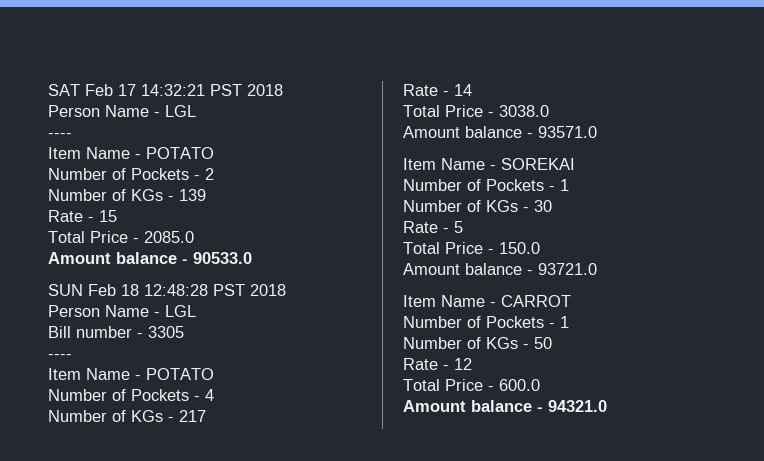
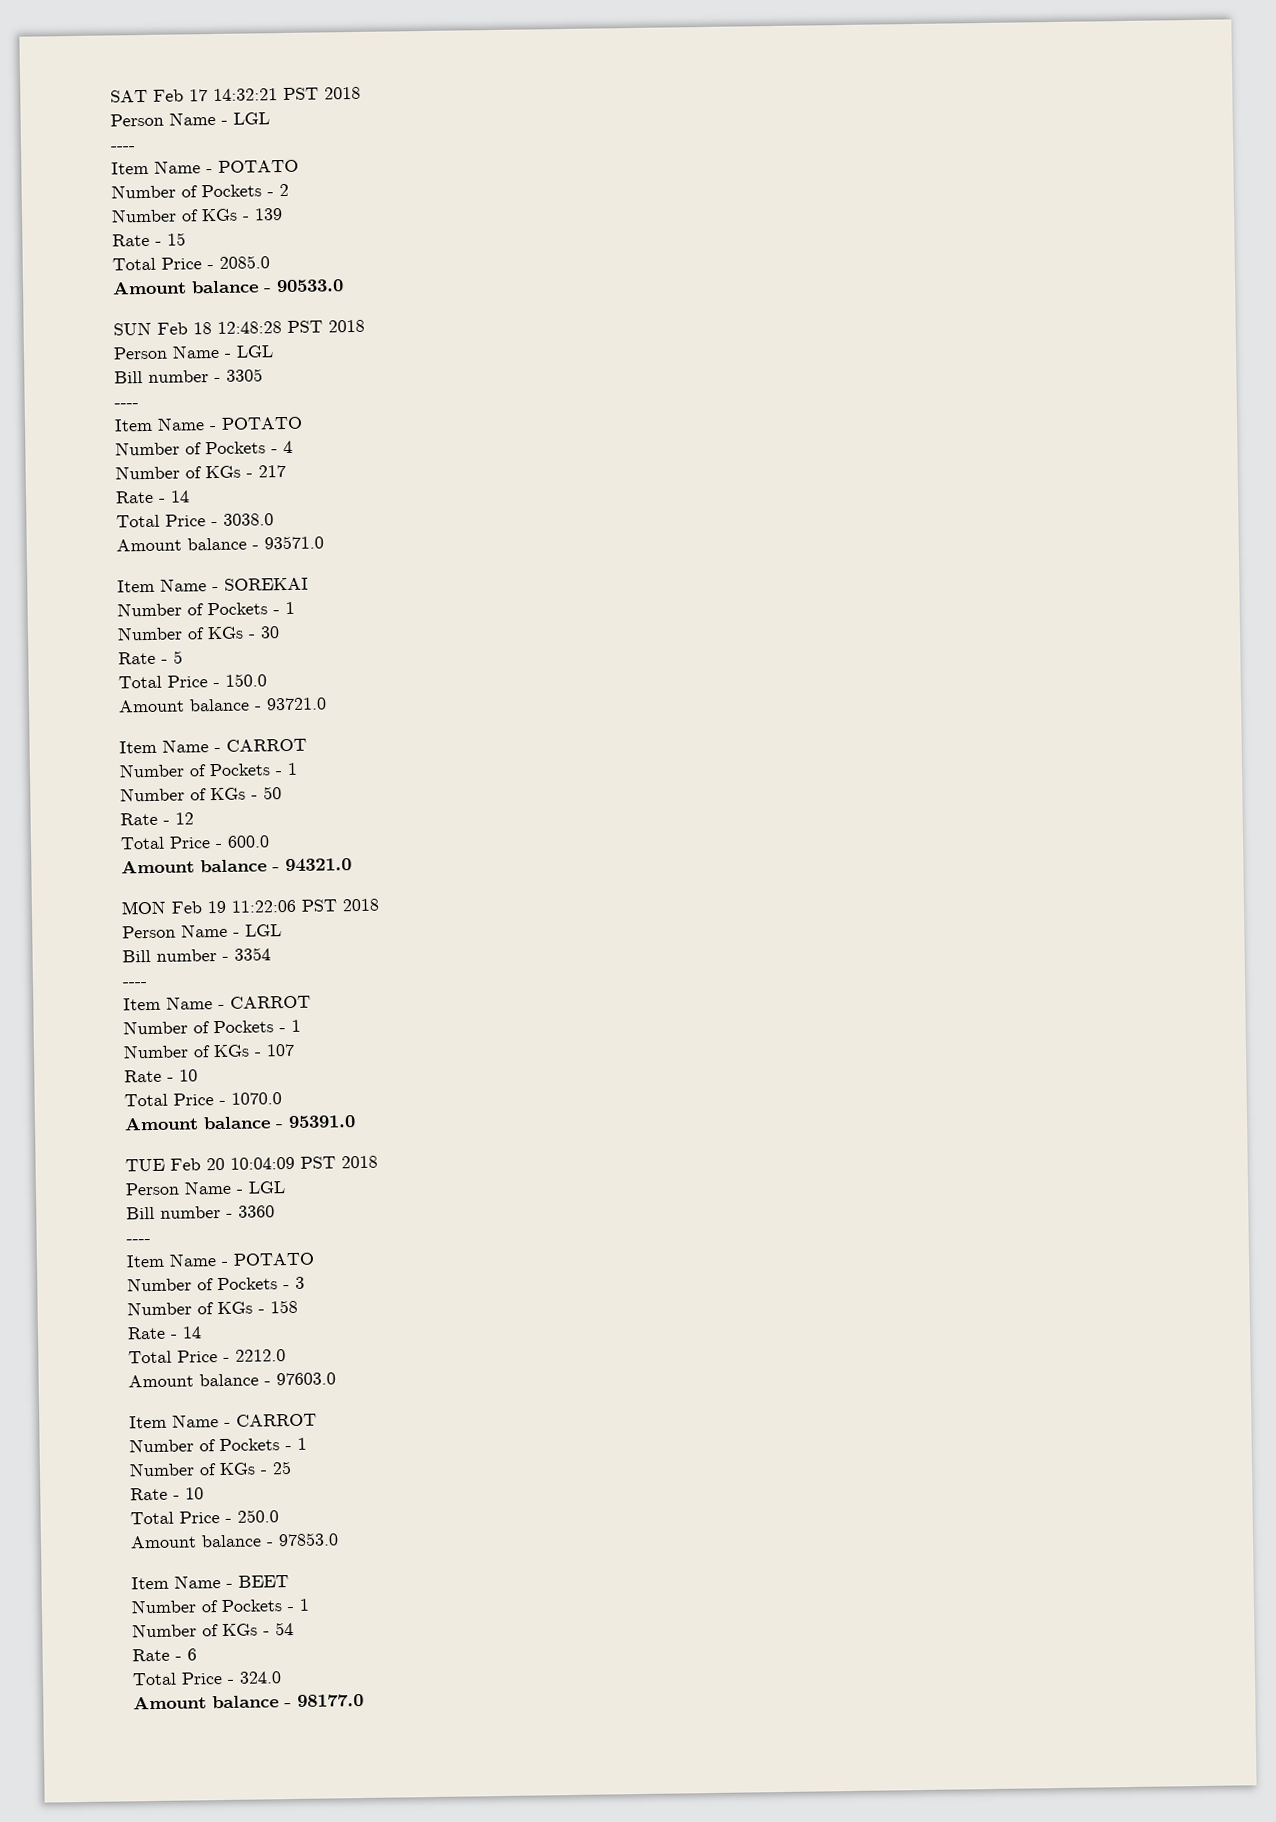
+ MON Feb 19 11:22:06 PST 2018
+ Person Name - LGL
+ Bill number - 3354
+ ----
+ Item Name - CARROT
+ Number of Pockets - 1
+ Number of KGs - 107
+ Rate - 10
+ Total Price - 1070.0
+ Amount balance - 95391.0
+ TUE Feb 20 10:04:09 PST 2018
+ Person Name - LGL
+ Bill number - 3360
+ ----
+ Item Name - POTATO
+ Number of Pockets - 3
+ Number of KGs - 158
+ Rate - 14
+ Total Price - 2212.0
+ Amount balance - 97603.0
+ Item Name - CARROT
+ Number of Pockets - 1
+ Number of KGs - 25
+ Rate - 10
+ Total Price - 250.0
+ Amount balance - 97853.0
+ Item Name - BEET
+ Number of Pockets - 1
+ Number of KGs - 54
+ Rate - 6
+ Total Price - 324.0
+ Amount balance - 98177.0

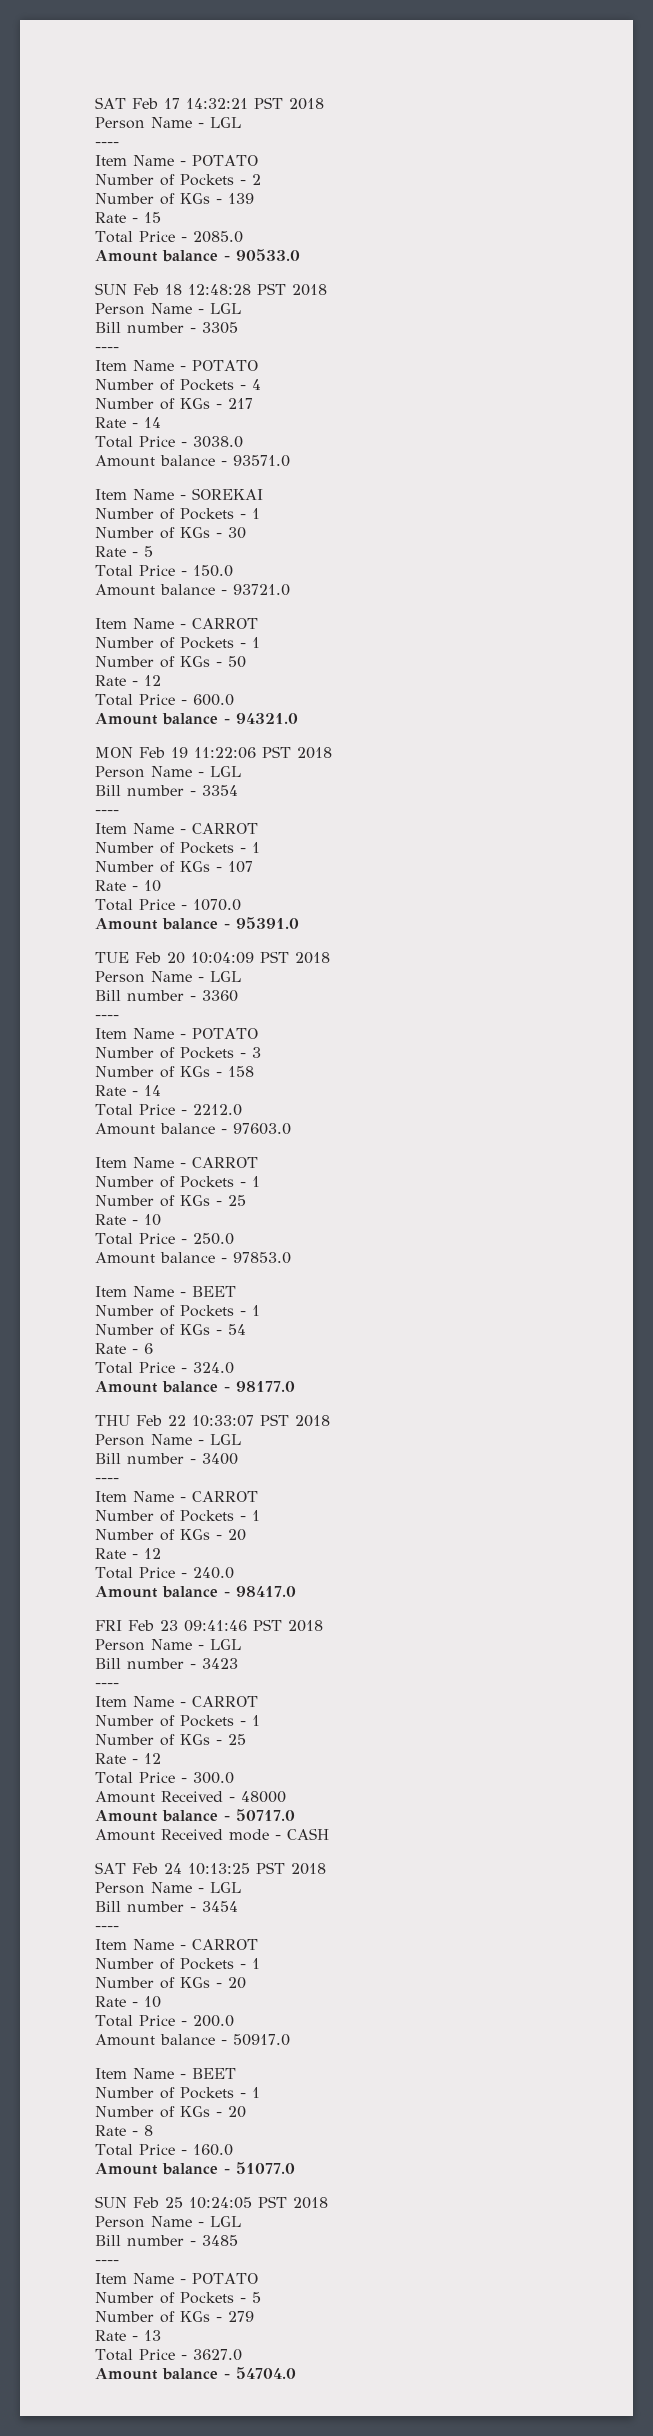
+ THU Feb 22 10:33:07 PST 2018
+ Person Name - LGL
+ Bill number - 3400
+ ----
+ Item Name - CARROT
+ Number of Pockets - 1
+ Number of KGs - 20
+ Rate - 12
+ Total Price - 240.0
+ Amount balance - 98417.0
+ FRI Feb 23 09:41:46 PST 2018
+ Person Name - LGL
+ Bill number - 3423
+ ----
+ Item Name - CARROT
+ Number of Pockets - 1
+ Number of KGs - 25
+ Rate - 12
+ Total Price - 300.0
+ Amount Received - 48000
+ Amount balance - 50717.0
+ Amount Received mode - CASH
+ SAT Feb 24 10:13:25 PST 2018
+ Person Name - LGL
+ Bill number - 3454
+ ----
+ Item Name - CARROT
+ Number of Pockets - 1
+ Number of KGs - 20
+ Rate - 10
+ Total Price - 200.0
+ Amount balance - 50917.0
+ Item Name - BEET
+ Number of Pockets - 1
+ Number of KGs - 20
+ Rate - 8
+ Total Price - 160.0
+ Amount balance - 51077.0
+ SUN Feb 25 10:24:05 PST 2018
+ Person Name - LGL
+ Bill number - 3485
+ ----
+ Item Name - POTATO
+ Number of Pockets - 5
+ Number of KGs - 279
+ Rate - 13
+ Total Price - 3627.0
+ Amount balance - 54704.0

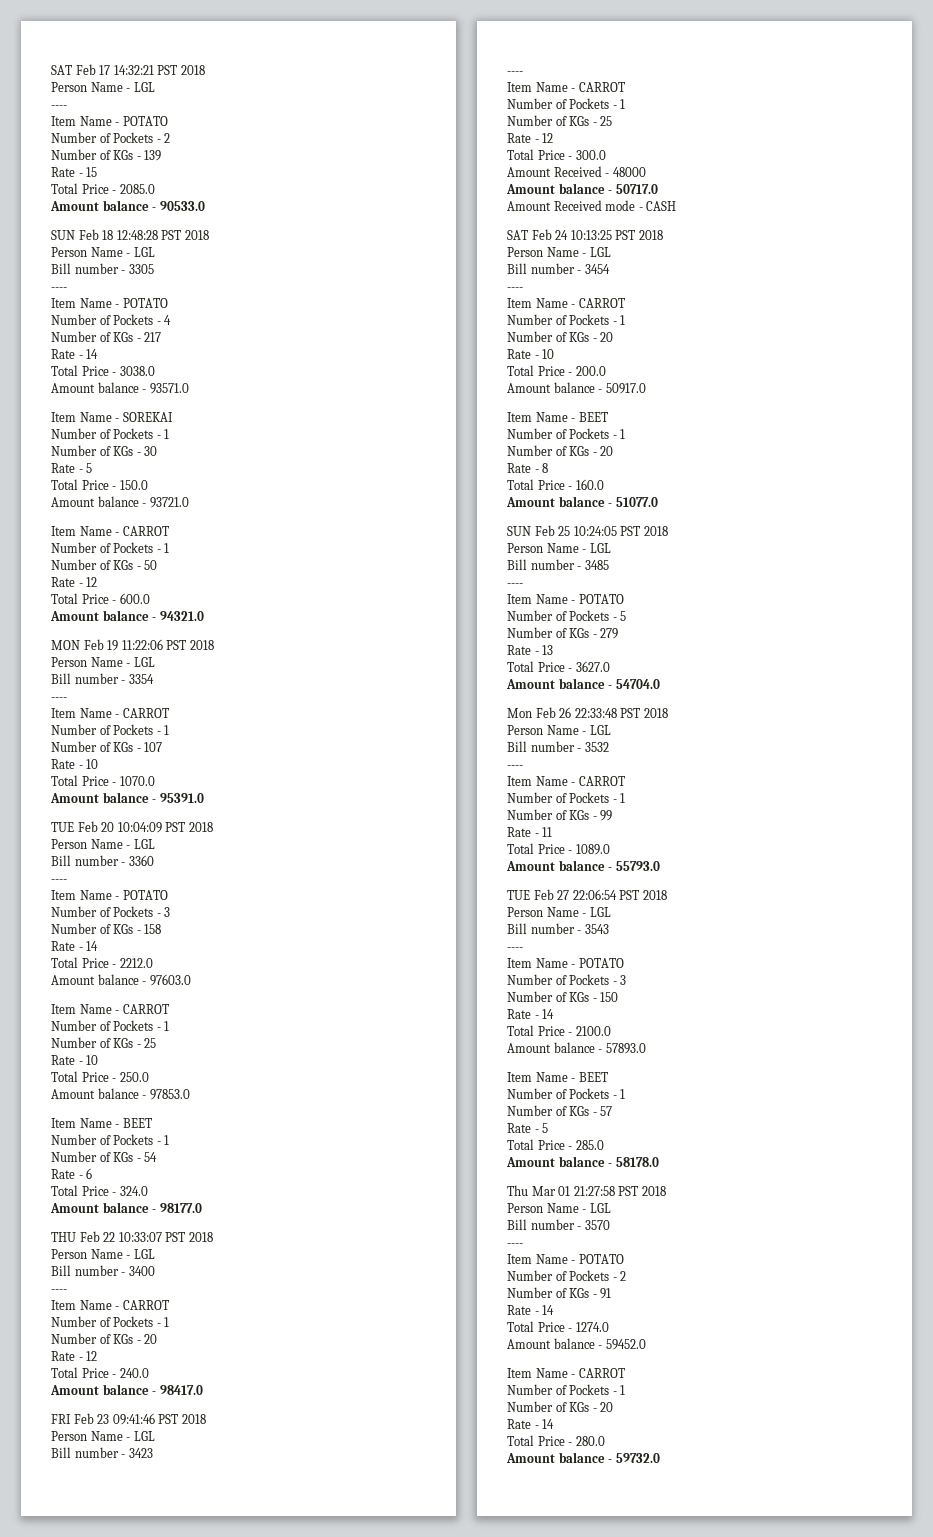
+ Mon Feb 26 22:33:48 PST 2018
+ Person Name - LGL
+ Bill number - 3532
+ ----
+ Item Name - CARROT
+ Number of Pockets - 1
+ Number of KGs - 99
+ Rate - 11
+ Total Price - 1089.0
+ Amount balance - 55793.0
+ TUE Feb 27 22:06:54 PST 2018
+ Person Name - LGL
+ Bill number - 3543
+ ----
+ Item Name - POTATO
+ Number of Pockets - 3
+ Number of KGs - 150
+ Rate - 14
+ Total Price - 2100.0
+ Amount balance - 57893.0
+ Item Name - BEET
+ Number of Pockets - 1
+ Number of KGs - 57
+ Rate - 5
+ Total Price - 285.0
+ Amount balance - 58178.0
+ Thu Mar 01 21:27:58 PST 2018
+ Person Name - LGL
+ Bill number - 3570
+ ----
+ Item Name - POTATO
+ Number of Pockets - 2
+ Number of KGs - 91
+ Rate - 14
+ Total Price - 1274.0
+ Amount balance - 59452.0
+ Item Name - CARROT
+ Number of Pockets - 1
+ Number of KGs - 20
+ Rate - 14
+ Total Price - 280.0
+ Amount balance - 59732.0

